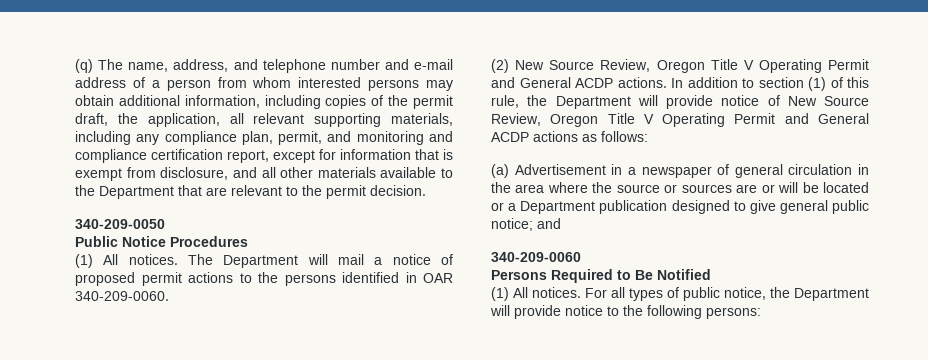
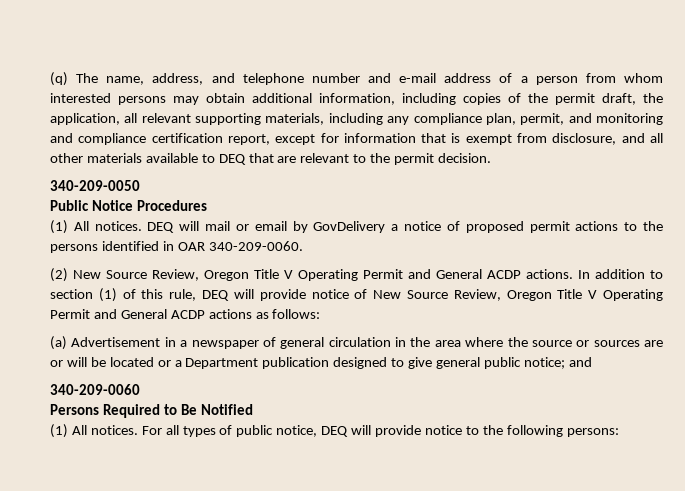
- (q) The name, address, and telephone number and e-mail address of a person from whom interested persons may obtain additional information, including copies of the permit draft, the application, all relevant supporting materials, including any compliance plan, permit, and monitoring and compliance certification report, except for information that is exempt from disclosure, and all other materials available to the Department that are relevant to the permit decision.
+ (q) The name, address, and telephone number and e-mail address of a person from whom interested persons may obtain additional information, including copies of the permit draft, the application, all relevant supporting materials, including any compliance plan, permit, and monitoring and compliance certification report, except for information that is exempt from disclosure, and all other materials available to DEQ that are relevant to the permit decision.
- The Department will mail a notice of proposed permit actions to the persons identified in OAR 340-209-0060.
+ DEQ will mail or email by GovDelivery a notice of proposed permit actions to the persons identified in OAR 340-209-0060.
- In addition to section (1) of this rule, the Department will provide notice of New Source Review, Oregon Title V Operating Permit and General ACDP actions as follows:
+ In addition to section (1) of this rule, DEQ will provide notice of New Source Review, Oregon Title V Operating Permit and General ACDP actions as follows:
- For all types of public notice, the Department will provide notice to the following persons:
+ For all types of public notice, DEQ will provide notice to the following persons:

